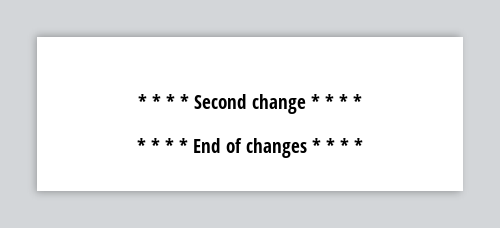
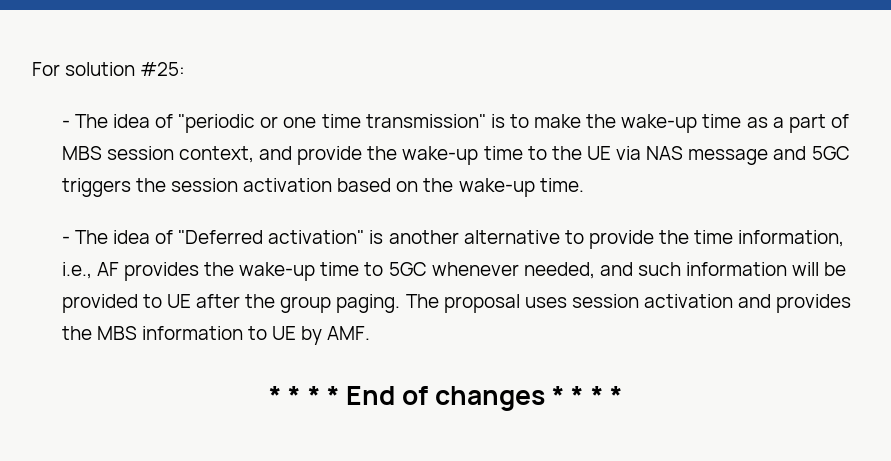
- * * * * Second change * * * *
+ For solution #25:
+ - The idea of "periodic or one time transmission" is to make the wake-up time as a part of MBS session context, and provide the wake-up time to the UE via NAS message and 5GC triggers the session activation based on the wake-up time.
+ - The idea of "Deferred activation" is another alternative to provide the time information, i.e., AF provides the wake-up time to 5GC whenever needed, and such information will be provided to UE after the group paging. The proposal uses session activation and provides the MBS information to UE by AMF.

